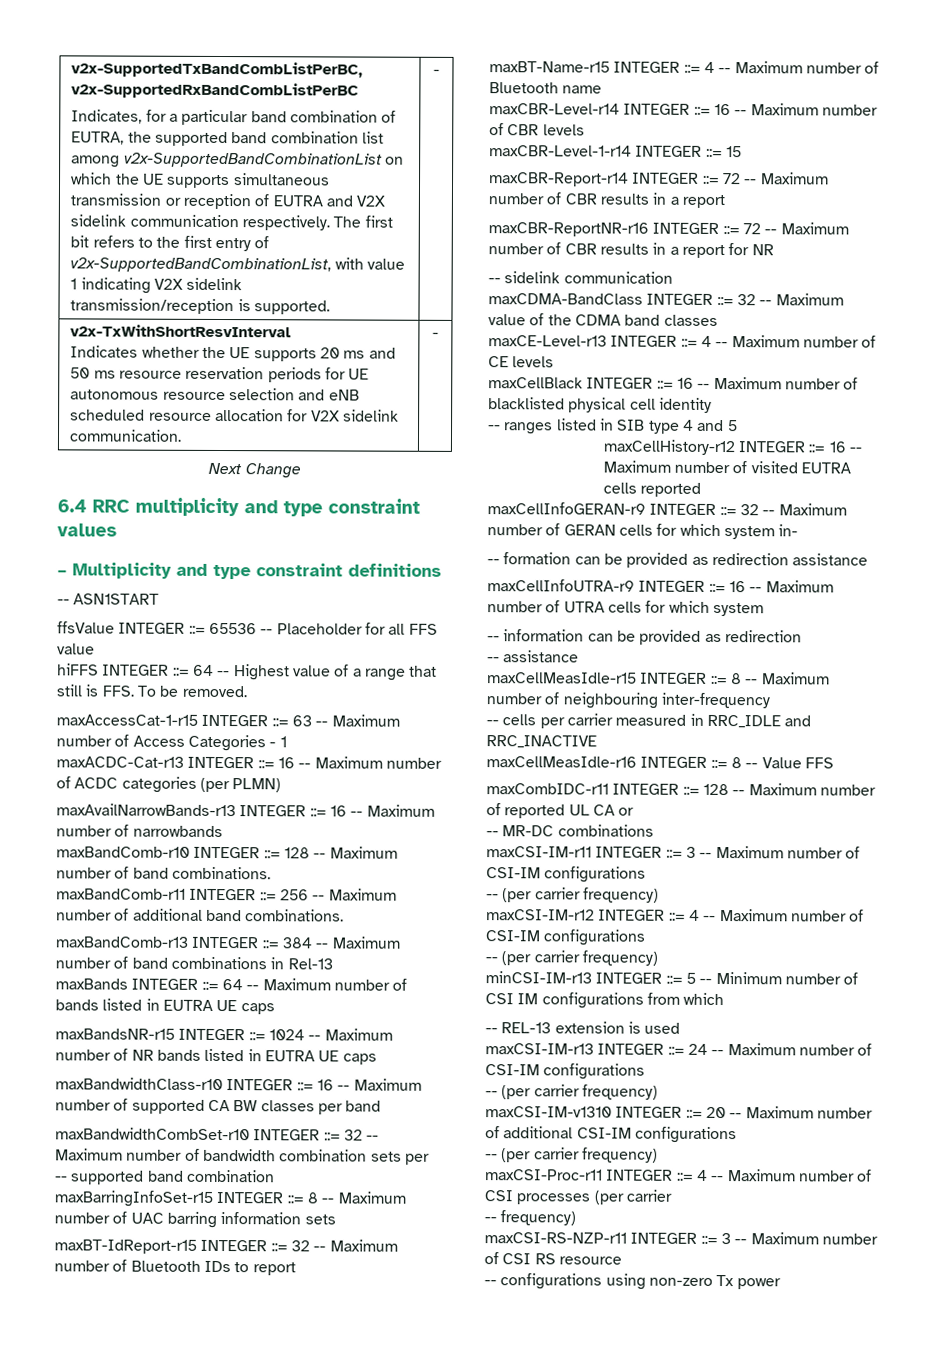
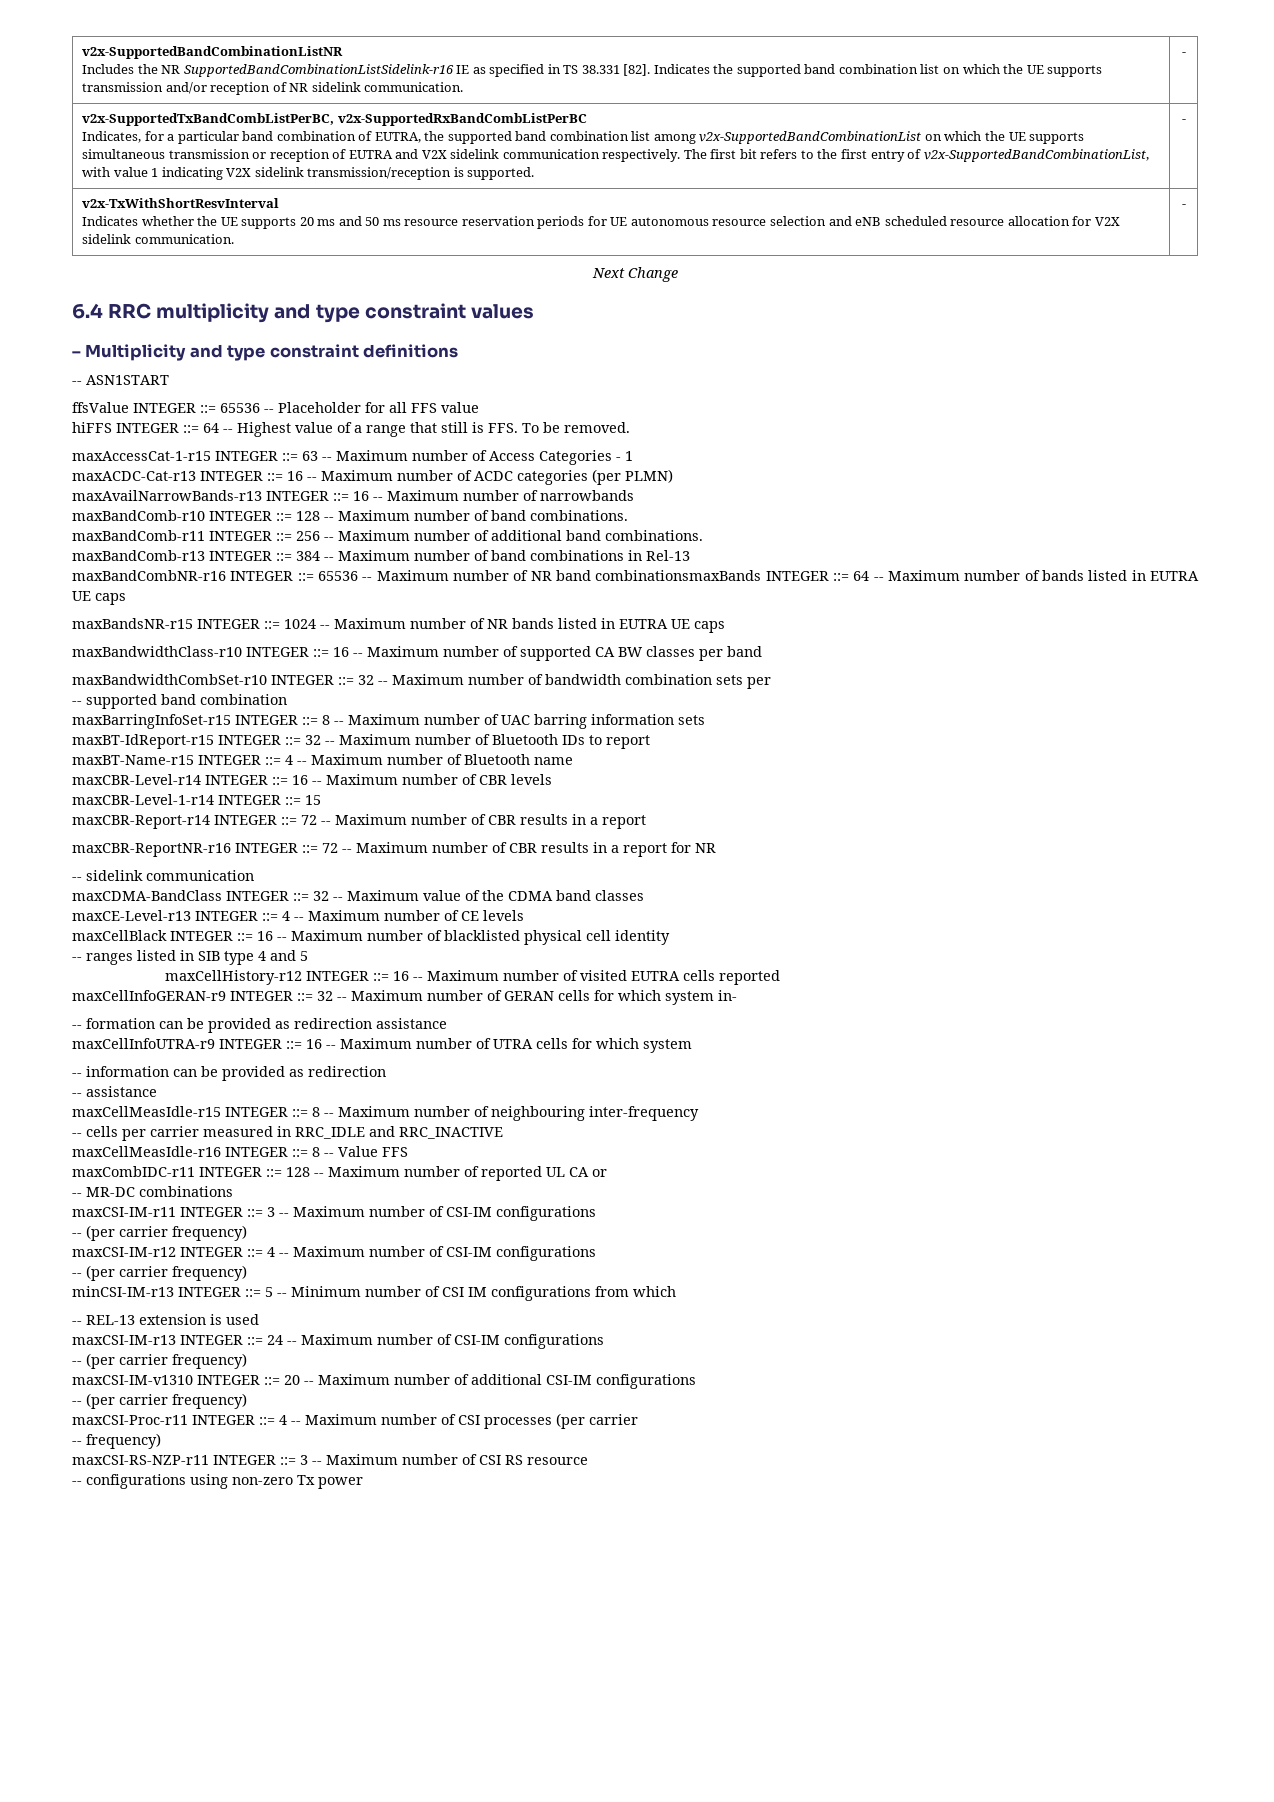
+ v2x-SupportedBandCombinationListNR
+ Includes the NR SupportedBandCombinationListSidelink-r16 IE as specified in TS 38.331 [82]. Indicates the supported band combination list on which the UE supports transmission and/or reception of NR sidelink communication. | -
- maxBands INTEGER ::= 64 -- Maximum number of bands listed in EUTRA UE caps
+ maxBandCombNR-r16 INTEGER ::= 65536 -- Maximum number of NR band combinationsmaxBands INTEGER ::= 64 -- Maximum number of bands listed in EUTRA UE caps

